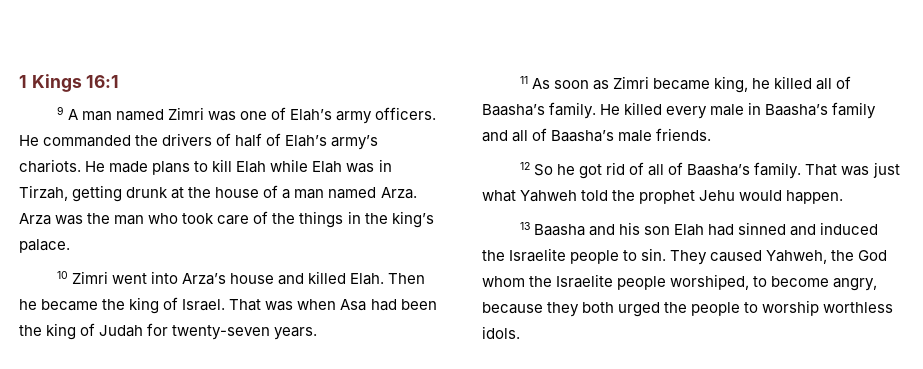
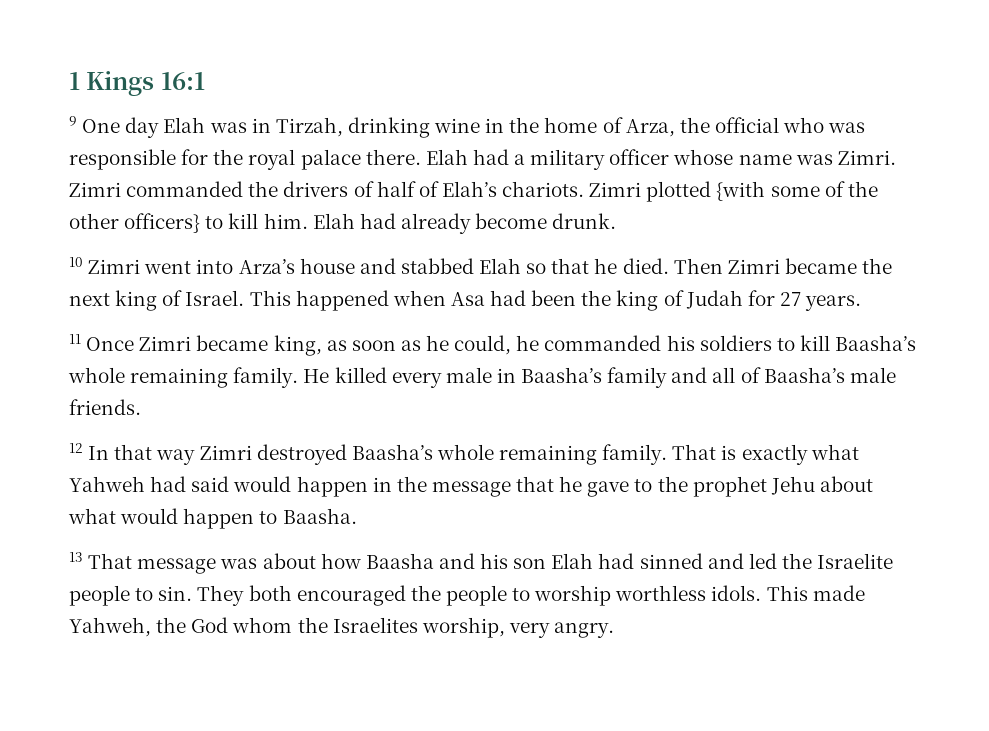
- 9 A man named Zimri was one of Elah’s army officers. He commanded the drivers of half of Elah’s army’s chariots. He made plans to kill Elah while Elah was in Tirzah, getting drunk at the house of a man named Arza. Arza was the man who took care of the things in the king’s palace.
+ 9 One day Elah was in Tirzah, drinking wine in the home of Arza, the official who was responsible for the royal palace there. Elah had a military officer whose name was Zimri. Zimri commanded the drivers of half of Elah’s chariots. Zimri plotted {with some of the other officers} to kill him. Elah had already become drunk.
- 10 Zimri went into Arza’s house and killed Elah. Then he became the king of Israel.
+ 10 Zimri went into Arza’s house and stabbed Elah so that he died. Then Zimri became the next king of Israel.
- That was when Asa had been the king of Judah for twenty-seven years.
+ This happened when Asa had been the king of Judah for 27 years.
- 11 As soon as Zimri became king, he killed all of Baasha’s family.
+ 11 Once Zimri became king, as soon as he could, he commanded his soldiers to kill Baasha’s whole remaining family.
- 12 So he got rid of all of Baasha’s family. That was just what Yahweh told the prophet Jehu would happen.
- 13 Baasha and his son Elah had sinned and induced the Israelite people to sin.
+ 12 In that way Zimri destroyed Baasha’s whole remaining family. That is exactly what Yahweh had said would happen in the message that he gave to the prophet Jehu about what would happen to Baasha.
+ 13 That message was about how Baasha and his son Elah had sinned and led the Israelite people to sin.
- They caused Yahweh, the God whom the Israelite people worshiped, to become angry, because they both urged the people to worship worthless idols.
+ They both encouraged the people to worship worthless idols.
+ This made Yahweh, the God whom the Israelites worship, very angry.

